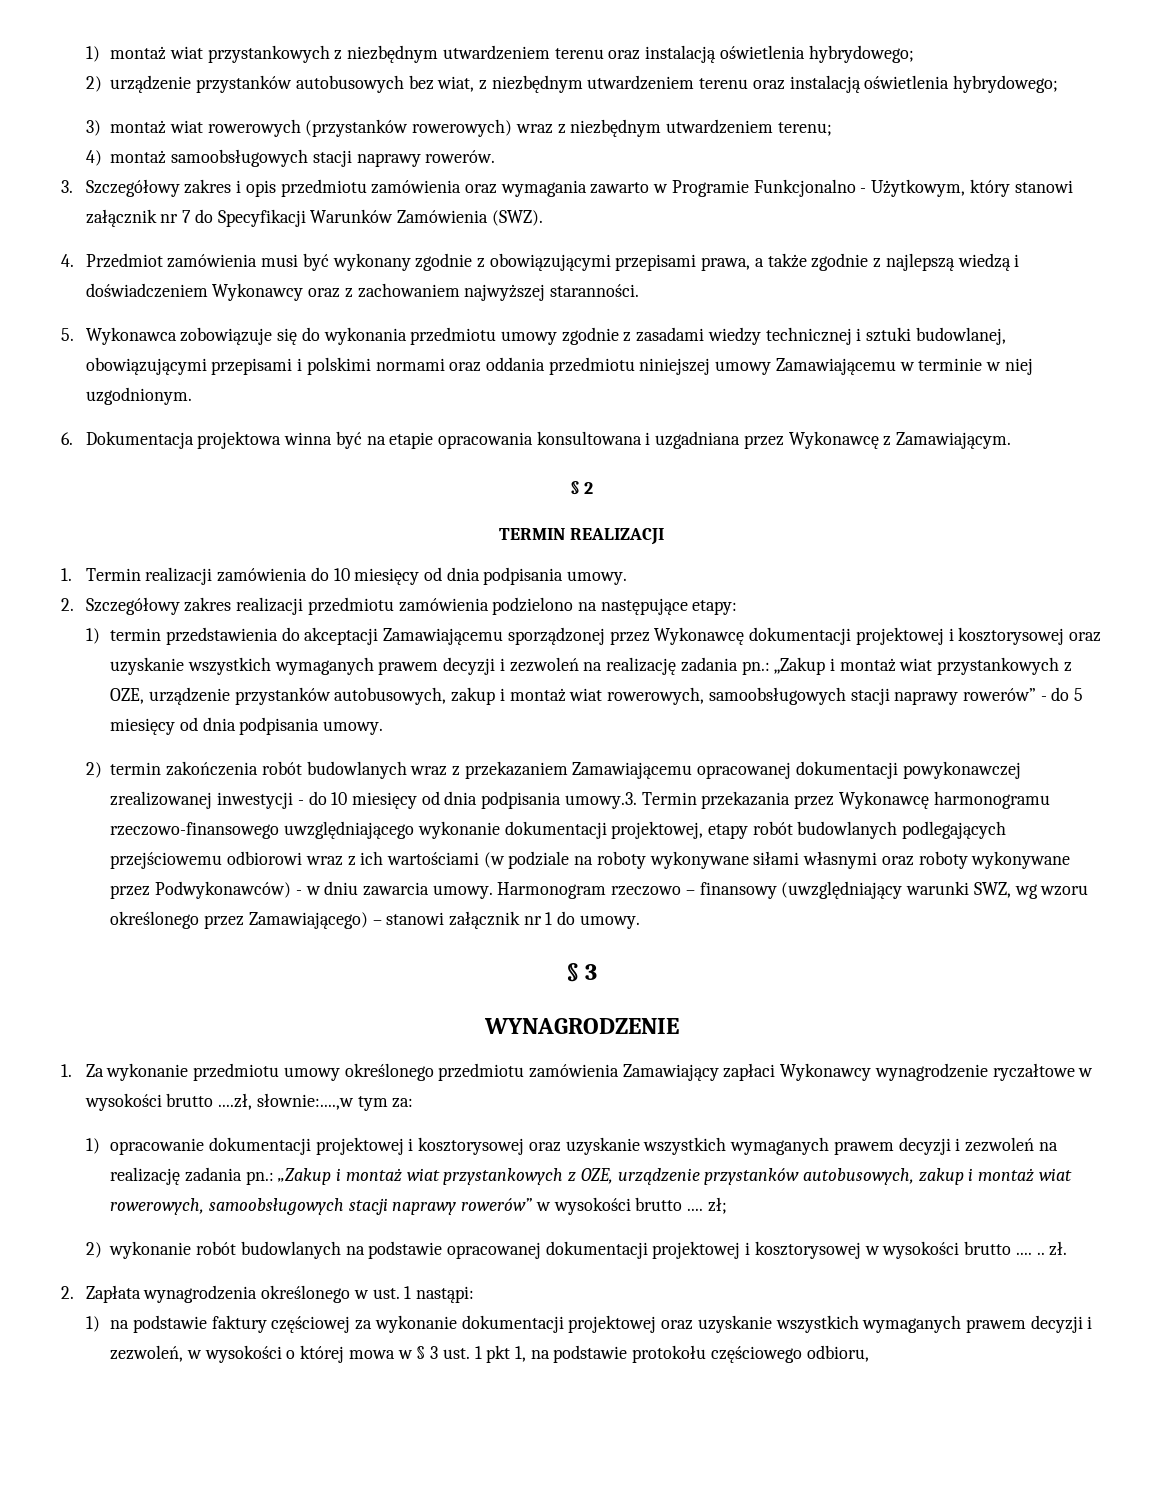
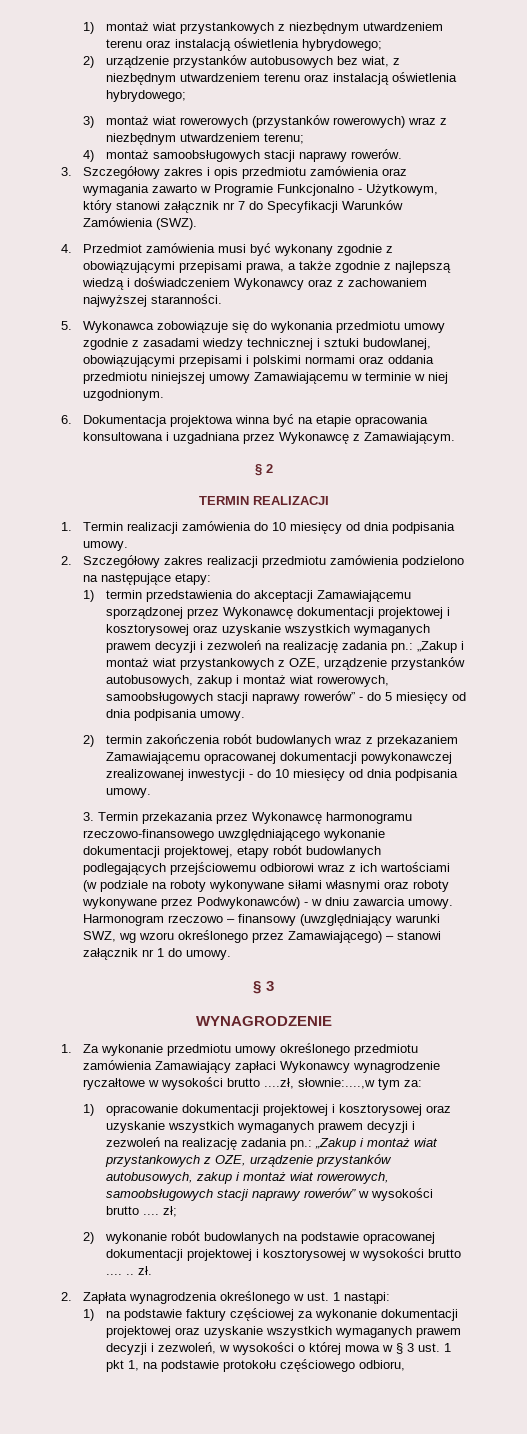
- 2) termin zakończenia robót budowlanych wraz z przekazaniem Zamawiającemu opracowanej dokumentacji powykonawczej zrealizowanej inwestycji - do 10 miesięcy od dnia podpisania umowy.3. Termin przekazania przez Wykonawcę harmonogramu rzeczowo-finansowego uwzględniającego wykonanie dokumentacji projektowej, etapy robót budowlanych podlegających przejściowemu odbiorowi wraz z ich wartościami (w podziale na roboty wykonywane siłami własnymi oraz roboty wykonywane przez Podwykonawców) - w dniu zawarcia umowy.
+ 2) termin zakończenia robót budowlanych wraz z przekazaniem Zamawiającemu opracowanej dokumentacji powykonawczej zrealizowanej inwestycji - do 10 miesięcy od dnia podpisania umowy.
+ 3. Termin przekazania przez Wykonawcę harmonogramu rzeczowo-finansowego uwzględniającego wykonanie dokumentacji projektowej, etapy robót budowlanych podlegających przejściowemu odbiorowi wraz z ich wartościami (w podziale na roboty wykonywane siłami własnymi oraz roboty wykonywane przez Podwykonawców) - w dniu zawarcia umowy.

